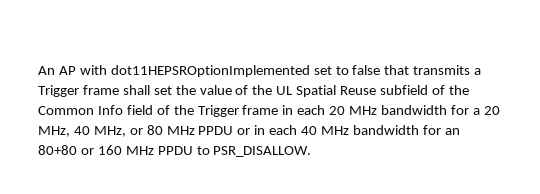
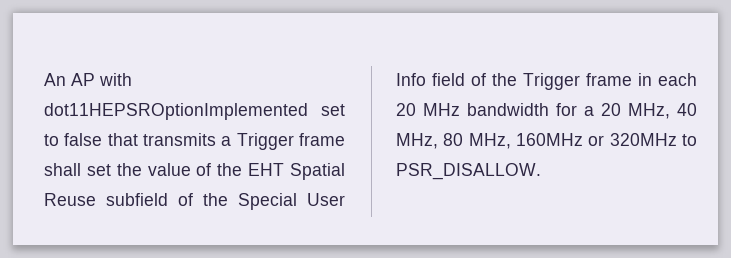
- An AP with dot11HEPSROptionImplemented set to false that transmits a Trigger frame shall set the value of the UL Spatial Reuse subfield of the Common Info field of the Trigger frame in each 20 MHz bandwidth for a 20 MHz, 40 MHz, or 80 MHz PPDU or in each 40 MHz bandwidth for an 80+80 or 160 MHz PPDU to PSR_DISALLOW.
+ An AP with dot11HEPSROptionImplemented set to false that transmits a Trigger frame shall set the value of the EHT Spatial Reuse subfield of the Special User Info field of the Trigger frame in each 20 MHz bandwidth for a 20 MHz, 40 MHz, 80 MHz, 160MHz or 320MHz to PSR_DISALLOW.

